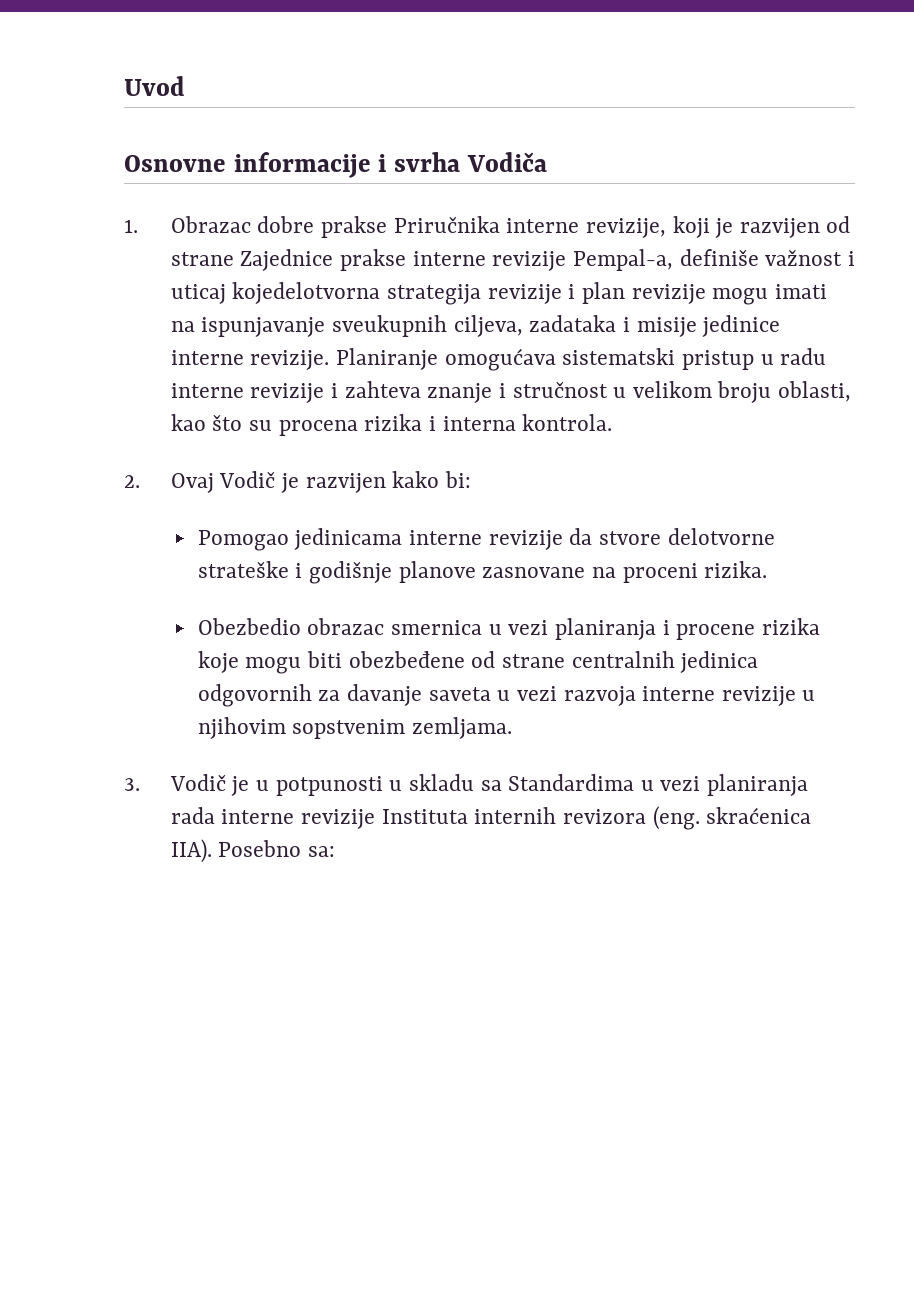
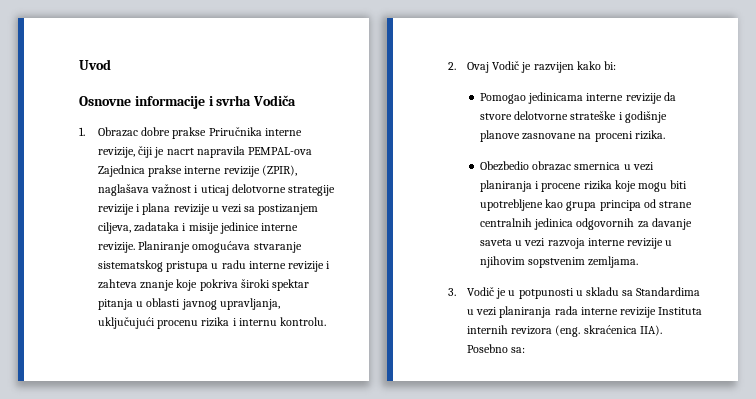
- 1. Obrazac dobre prakse Priručnika interne revizije, koji je razvijen od strane Zajednice prakse interne revizije Pempal-a, definiše važnost i uticaj kojedelotvorna strategija revizije i plan revizije mogu imati na ispunjavanje sveukupnih ciljeva, zadataka i misije jedinice interne revizije.
+ 1. Obrazac dobre prakse Priručnika interne revizije, čiji je nacrt napravila PEMPAL-ova Zajednica prakse interne revizije (ZPIR), naglašava važnost i uticaj delotvorne strategije revizije i plana revizije u vezi sa postizanjem ciljeva, zadataka i misije jedinice interne revizije.
- Planiranje omogućava sistematski pristup u radu interne revizije i zahteva znanje i stručnost u velikom broju oblasti, kao što su procena rizika i interna kontrola.
+ Planiranje omogućava stvaranje sistematskog pristupa u radu interne revizije i zahteva znanje koje pokriva široki spektar pitanja u oblasti javnog upravljanja, uključujući procenu rizika i internu kontrolu.
- Obezbedio obrazac smernica u vezi planiranja i procene rizika koje mogu biti obezbeđene od strane centralnih jedinica odgovornih za davanje saveta u vezi razvoja interne revizije u njihovim sopstvenim zemljama.
+ Obezbedio obrazac smernica u vezi planiranja i procene rizika koje mogu biti upotrebljene kao grupa principa od strane centralnih jedinica odgovornih za davanje saveta u vezi razvoja interne revizije u njihovim sopstvenim zemljama.

